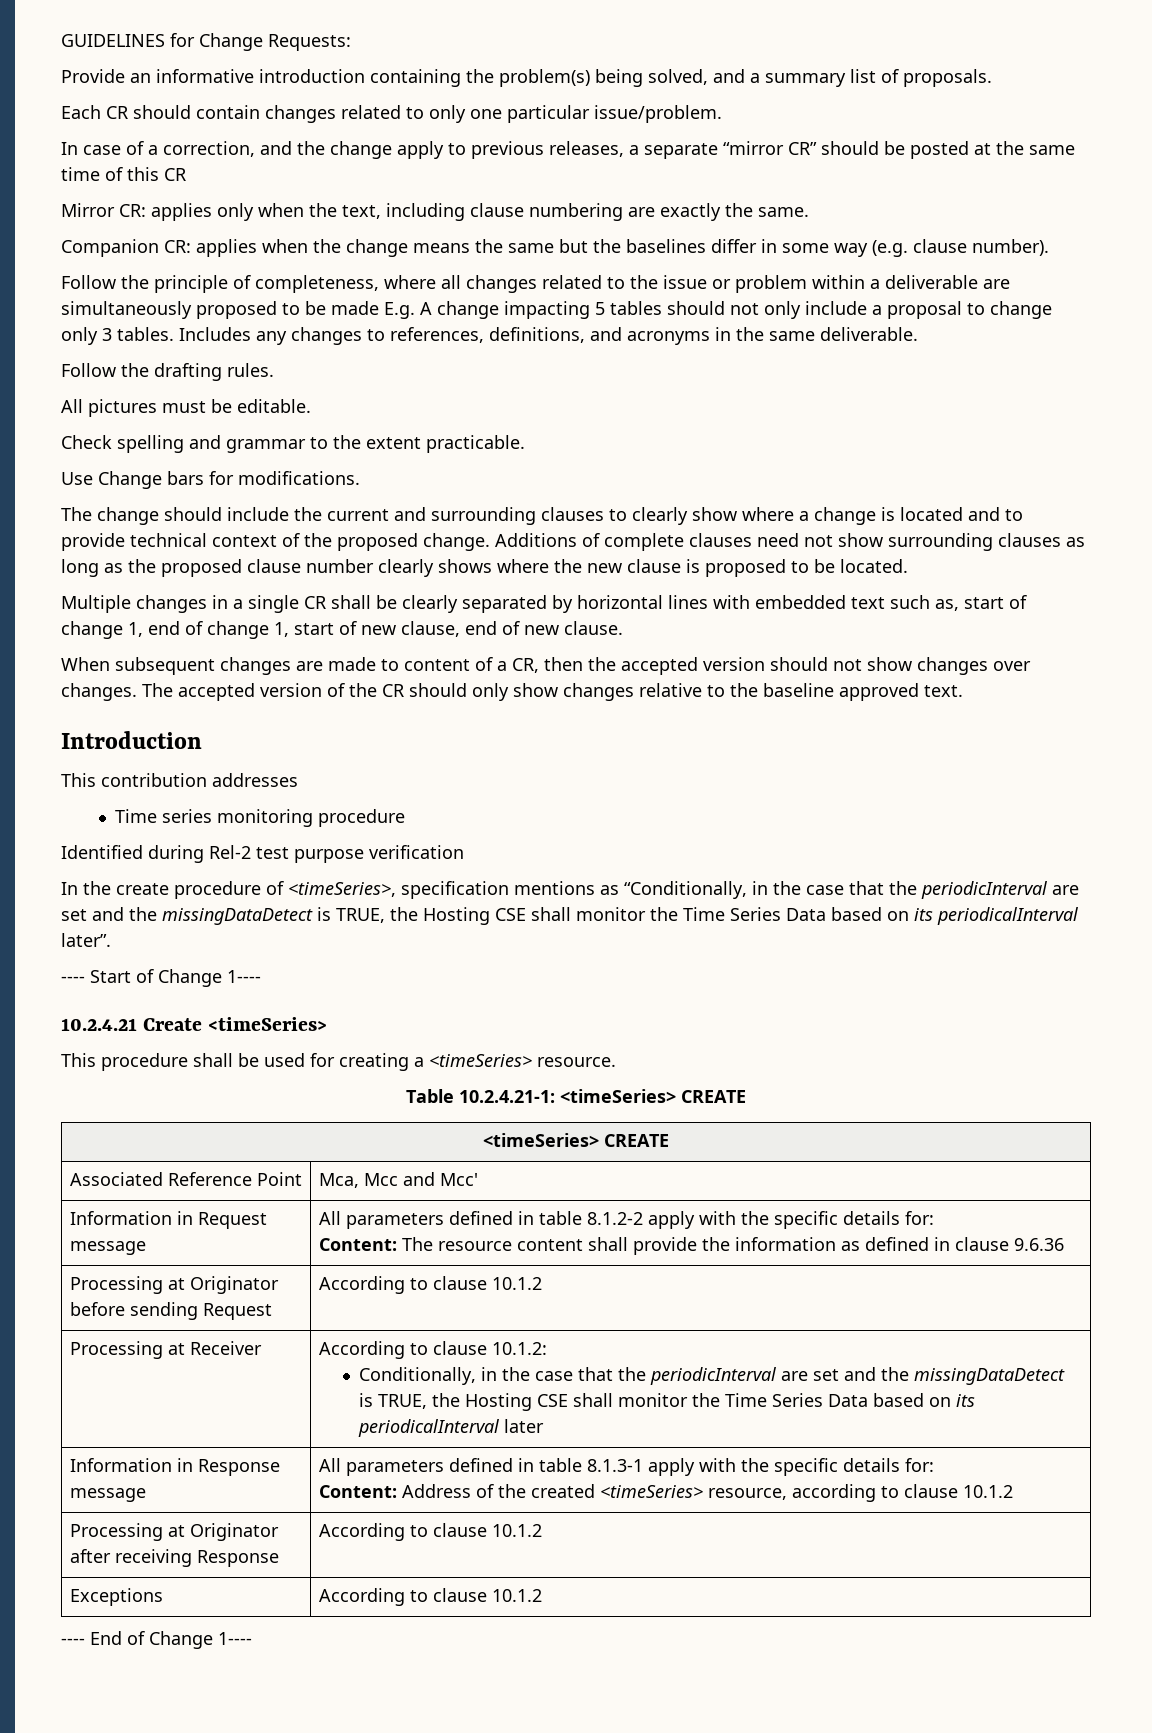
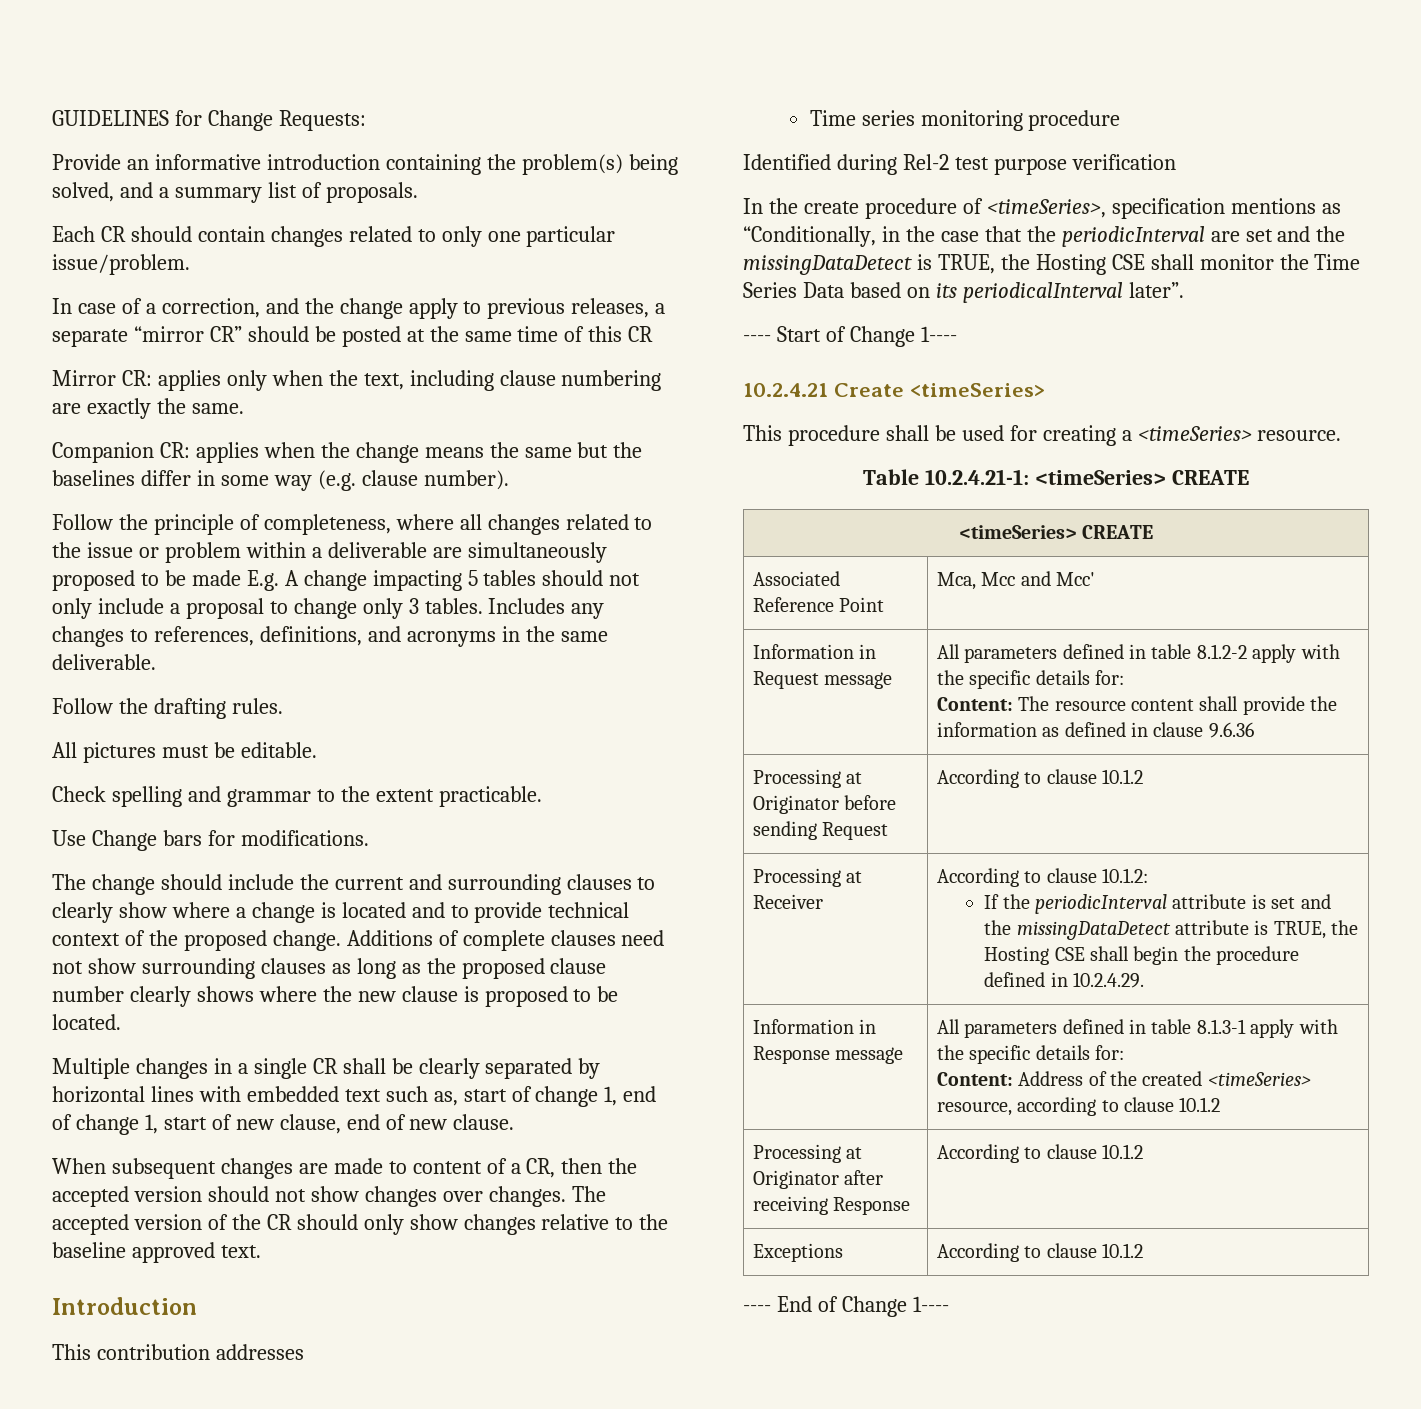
  Processing at Receiver | According to clause 10.1.2:
- Conditionally, in the case that the periodicInterval are set and the missingDataDetect is TRUE, the Hosting CSE shall monitor the Time Series Data based on its periodicalInterval later
+ If the periodicInterval attribute is set and the missingDataDetect attribute is TRUE, the Hosting CSE shall begin the procedure defined in 10.2.4.29.

